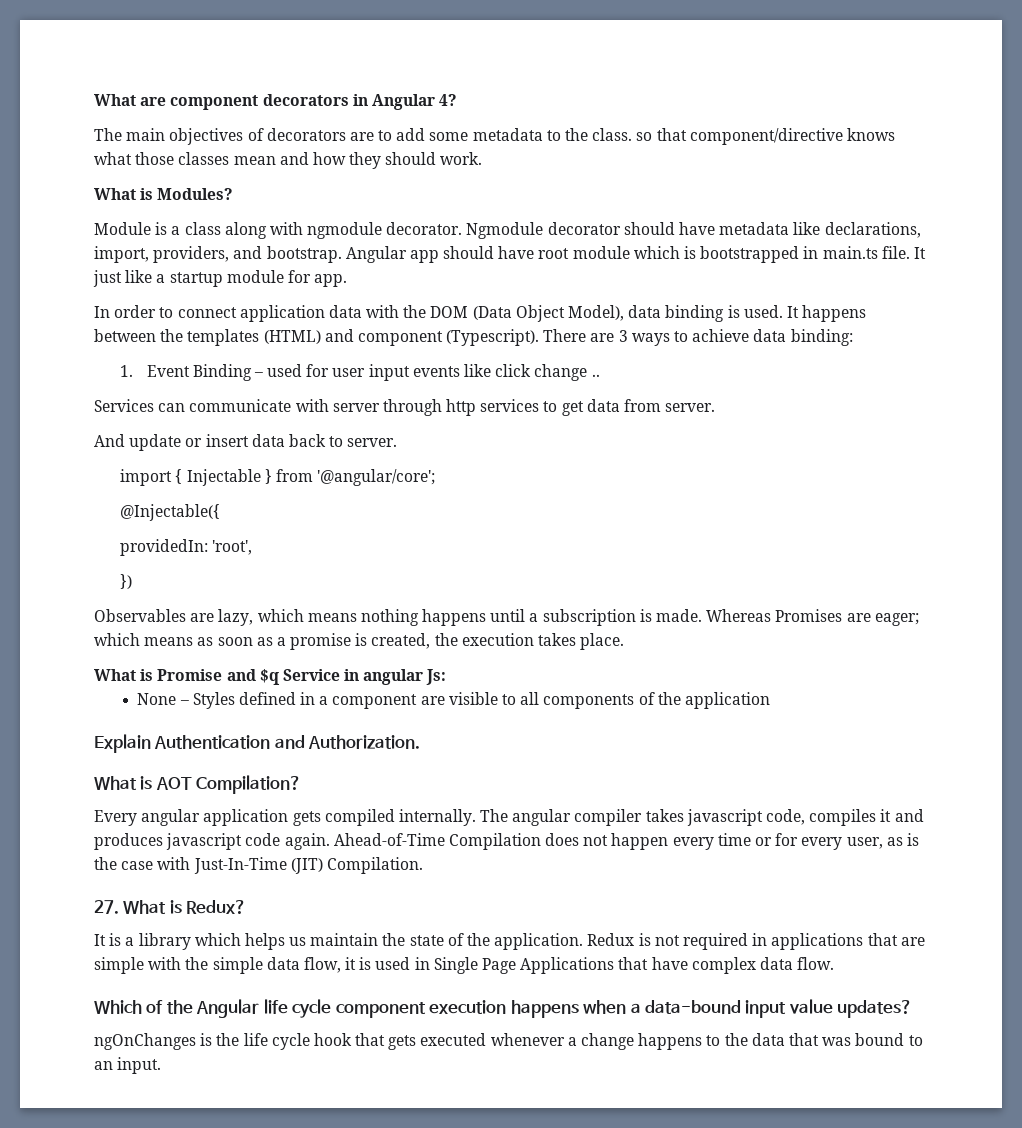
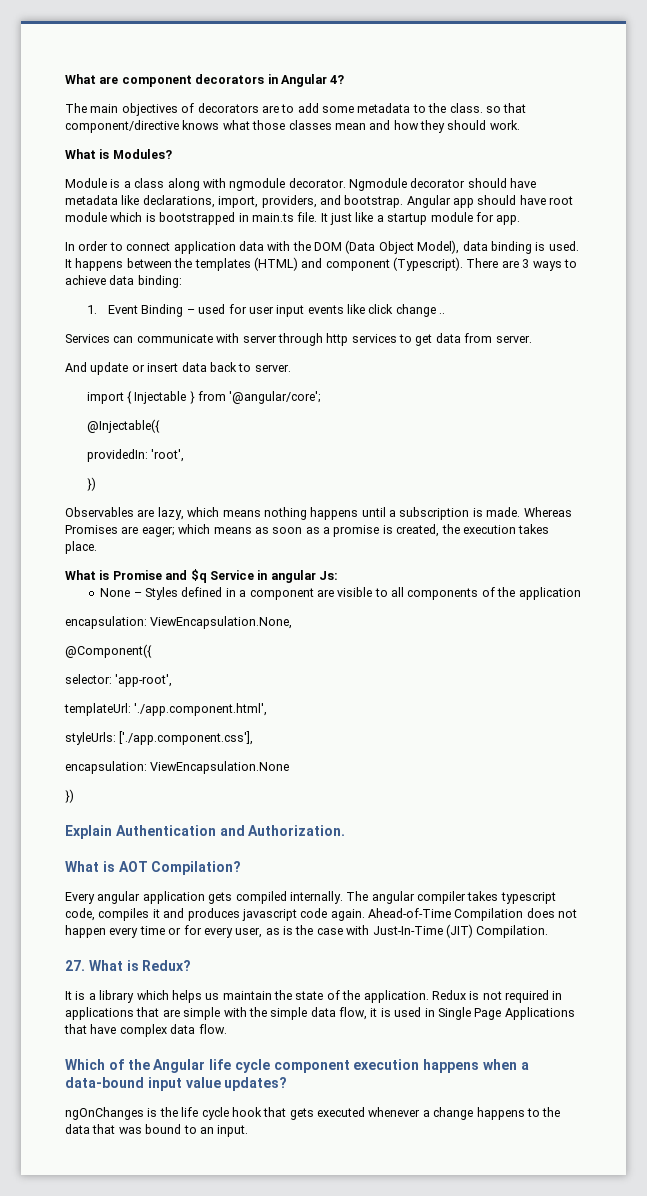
+ encapsulation: ViewEncapsulation.None,
+ @Component({
+ selector: 'app-root',
+ templateUrl: './app.component.html',
+ styleUrls: ['./app.component.css'],
+ encapsulation: ViewEncapsulation.None
+ })
- The angular compiler takes javascript code, compiles it and produces javascript code again.
+ The angular compiler takes typescript code, compiles it and produces javascript code again.

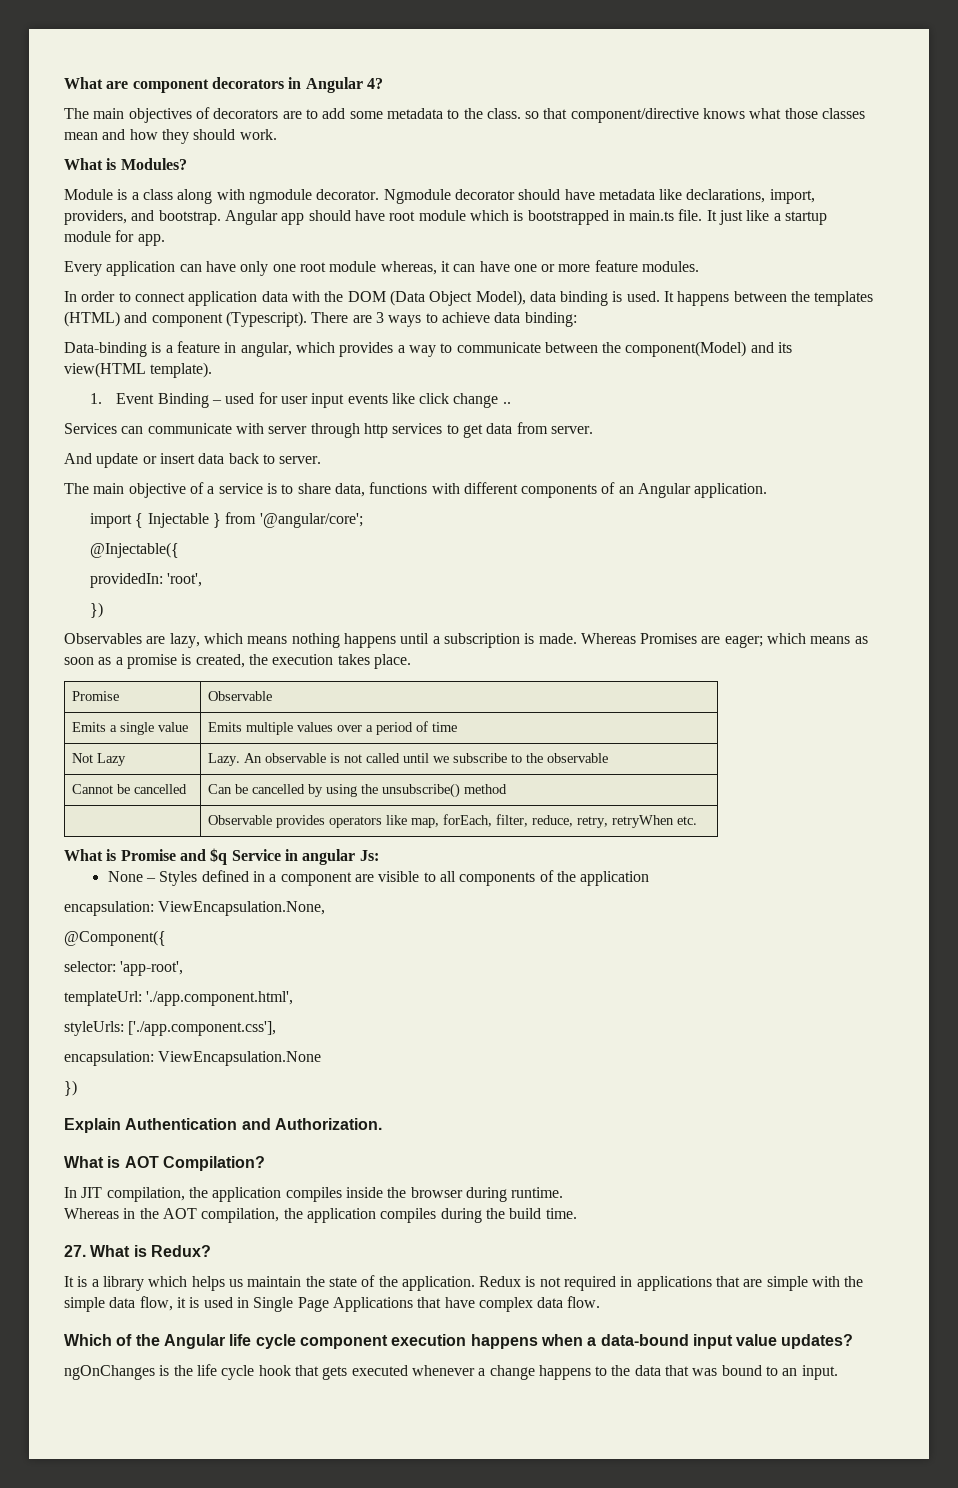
+ Every application can have only one root module whereas, it can have one or more feature modules.
+ Data-binding is a feature in angular, which provides a way to communicate between the component(Model) and its view(HTML template).
+ The main objective of a service is to share data, functions with different components of an Angular application.
+ Promise | Observable
+ Emits a single value | Emits multiple values over a period of time
+ Not Lazy | Lazy. An observable is not called until we subscribe to the observable
+ Cannot be cancelled | Can be cancelled by using the unsubscribe() method
+ | Observable provides operators like map, forEach, filter, reduce, retry, retryWhen etc.
- Every angular application gets compiled internally. The angular compiler takes typescript code, compiles it and produces javascript code again. Ahead-of-Time Compilation does not happen every time or for every user, as is the case with Just-In-Time (JIT) Compilation.
+ In JIT compilation, the application compiles inside the browser during runtime.
+ Whereas in the AOT compilation, the application compiles during the build time.

